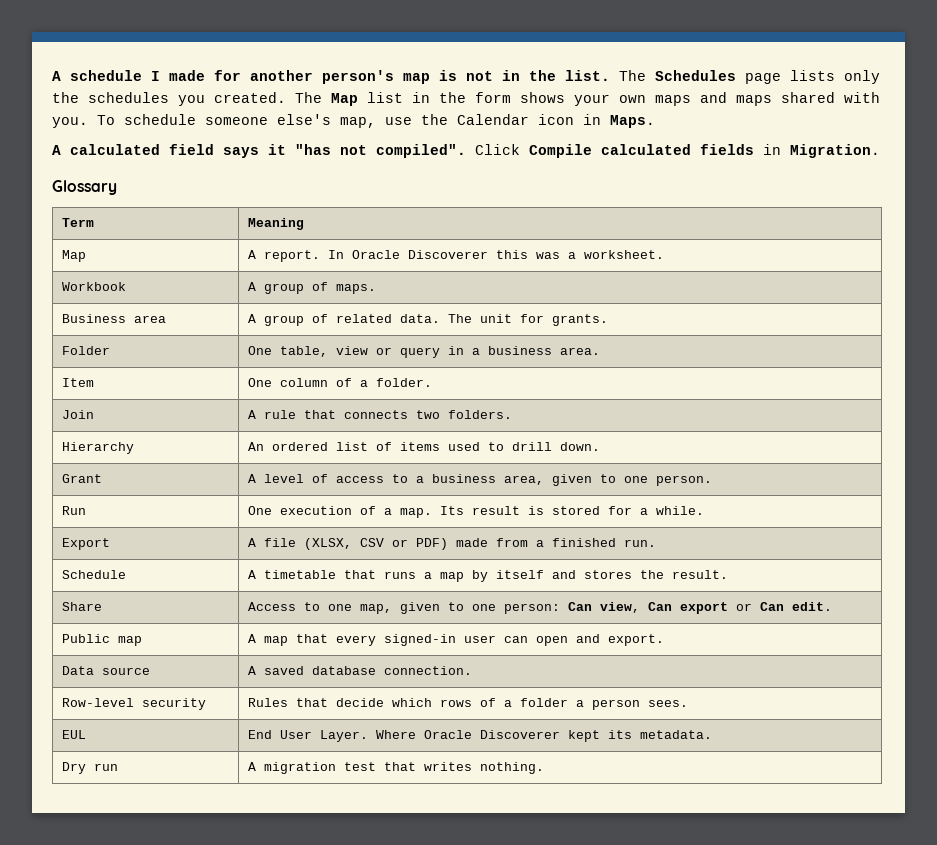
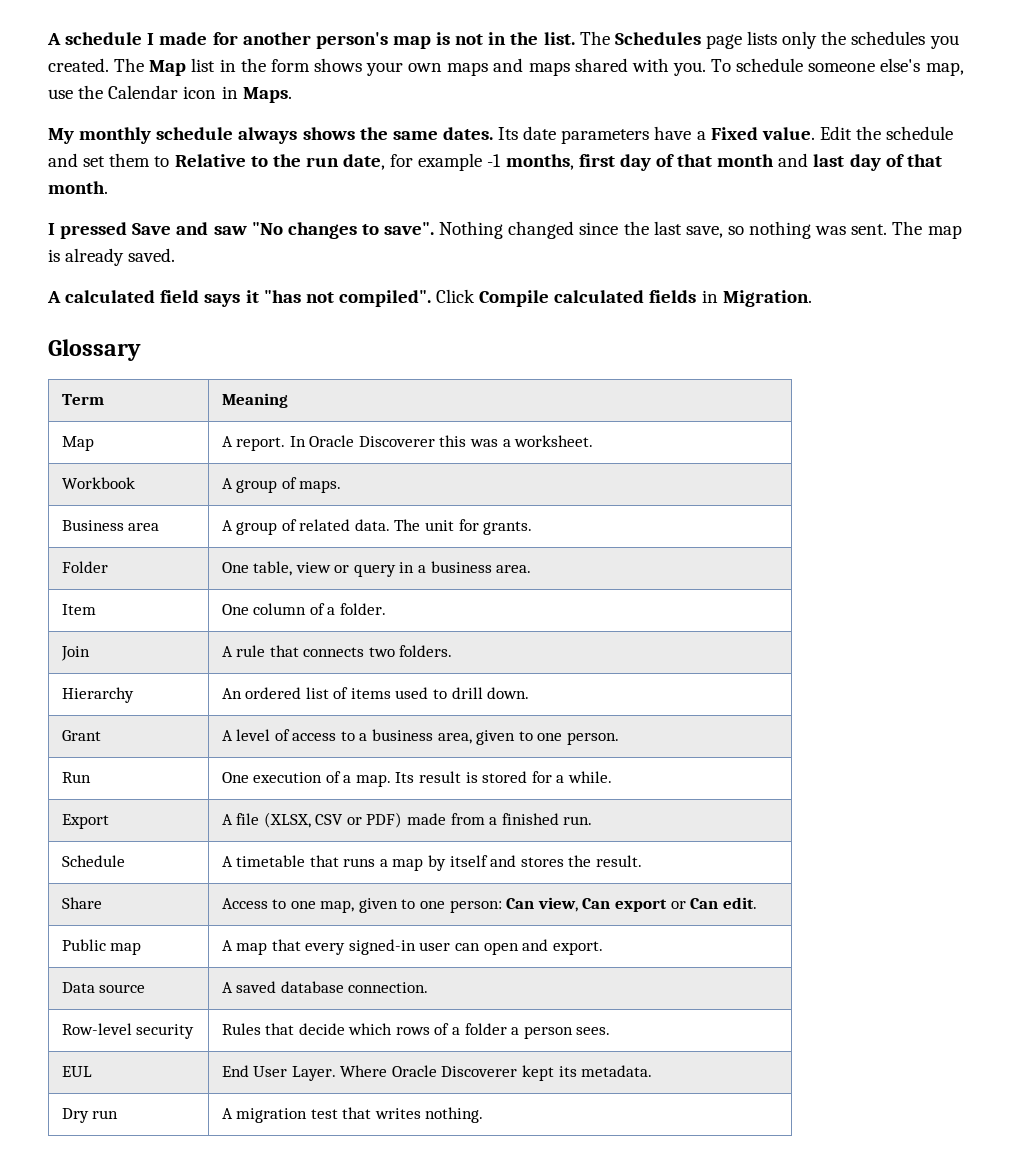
+ My monthly schedule always shows the same dates. Its date parameters have a Fixed value. Edit the schedule and set them to Relative to the run date, for example -1 months, first day of that month and last day of that month.
+ I pressed Save and saw "No changes to save". Nothing changed since the last save, so nothing was sent. The map is already saved.

